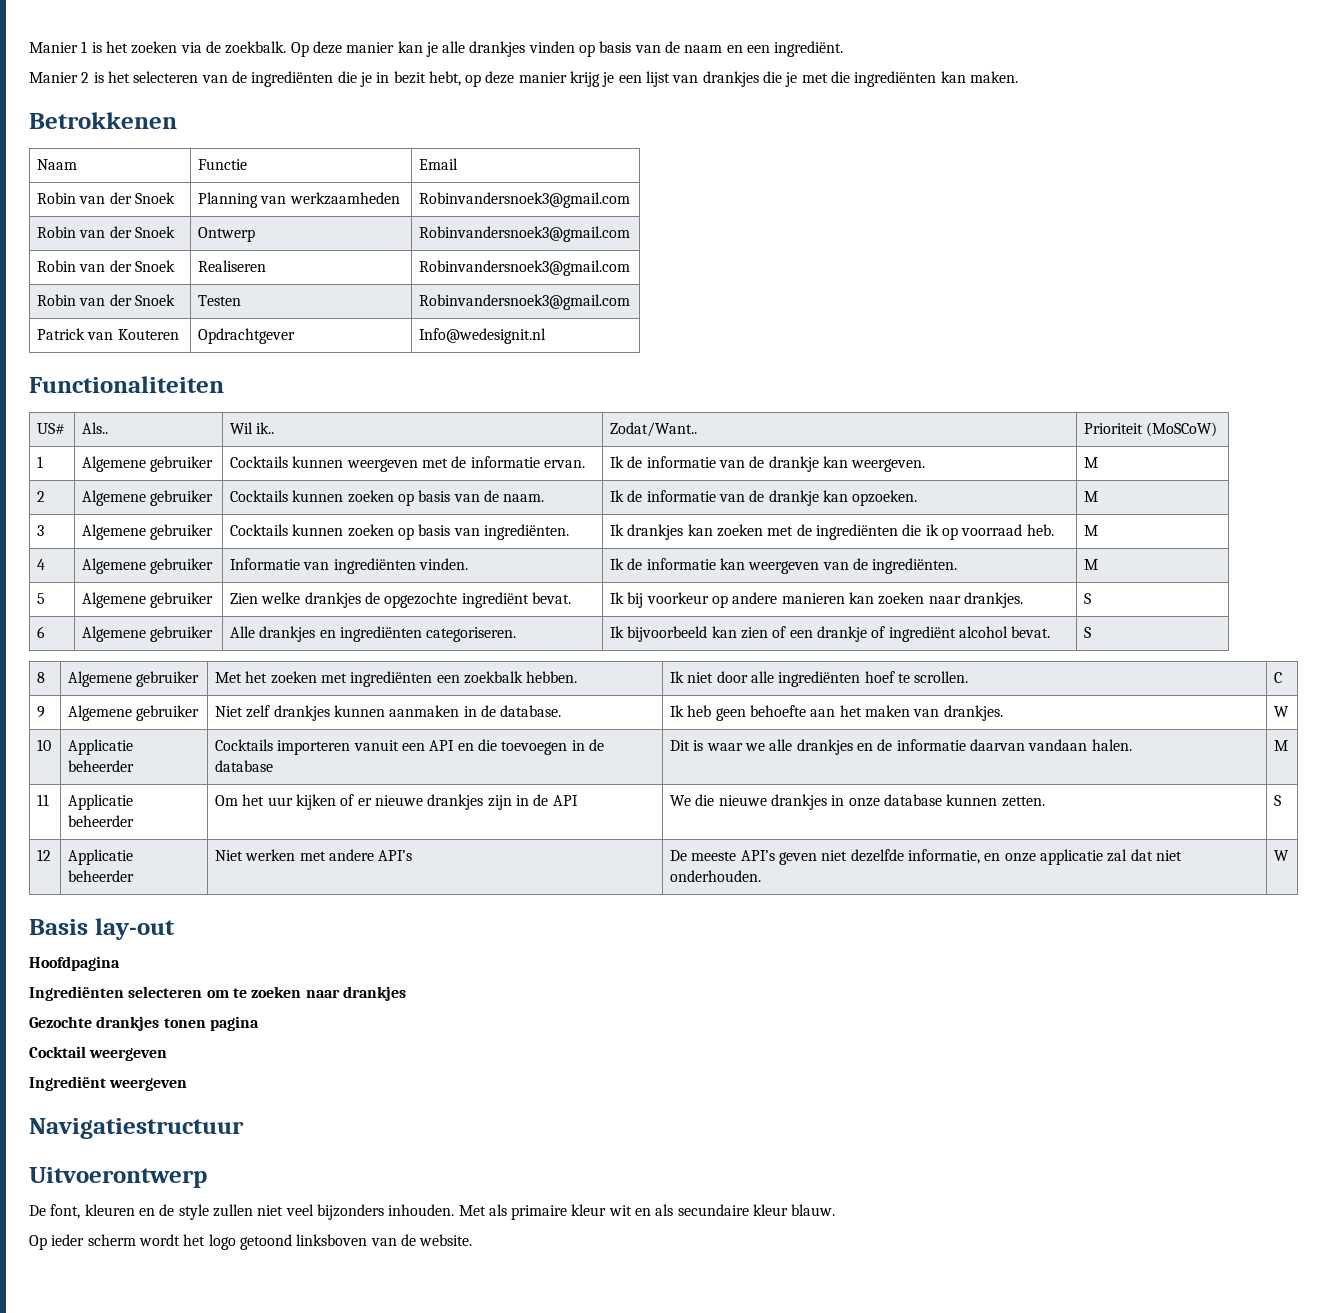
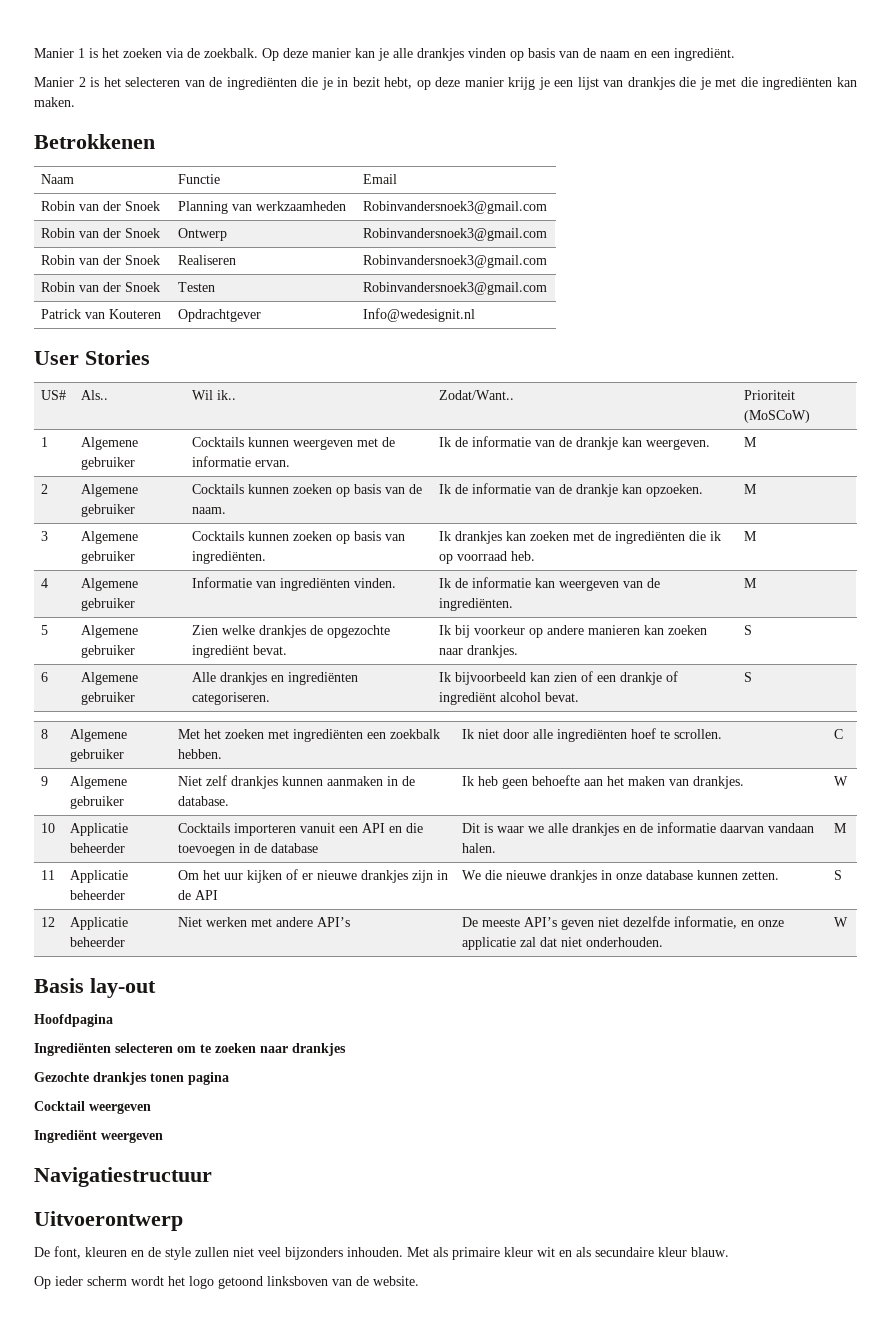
- Functionaliteiten
+ User Stories

